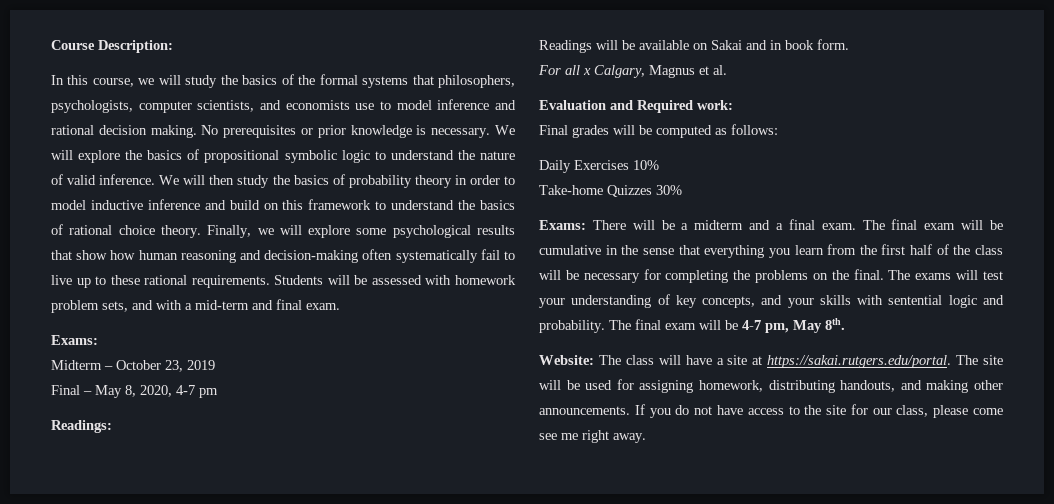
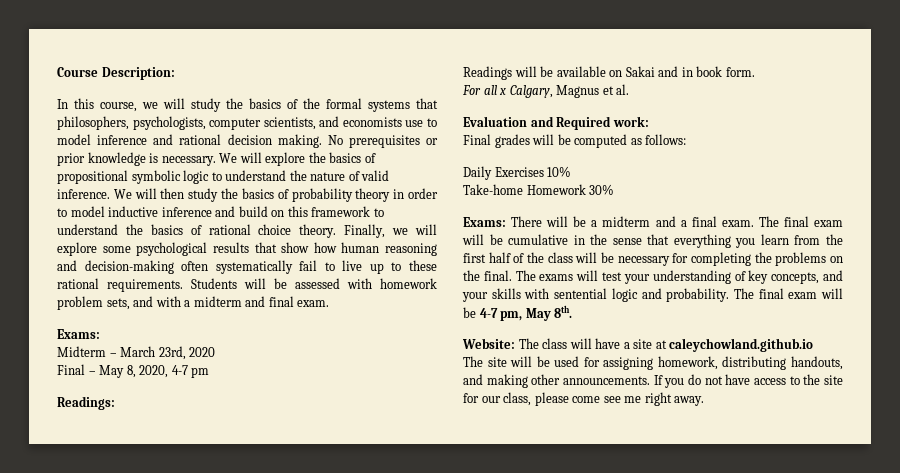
- Students will be assessed with homework problem sets, and with a mid-term and final exam.
+ Students will be assessed with homework problem sets, and with a midterm and final exam.
- Midterm – October 23, 2019
+ Midterm – March 23rd, 2020
- Take-home Quizzes 30%
+ Take-home Homework 30%
- Website: The class will have a site at https://sakai.rutgers.edu/portal. The site will be used for assigning homework, distributing handouts, and making other announcements.
+ Website: The class will have a site at caleychowland.github.io
+ The site will be used for assigning homework, distributing handouts, and making other announcements.

